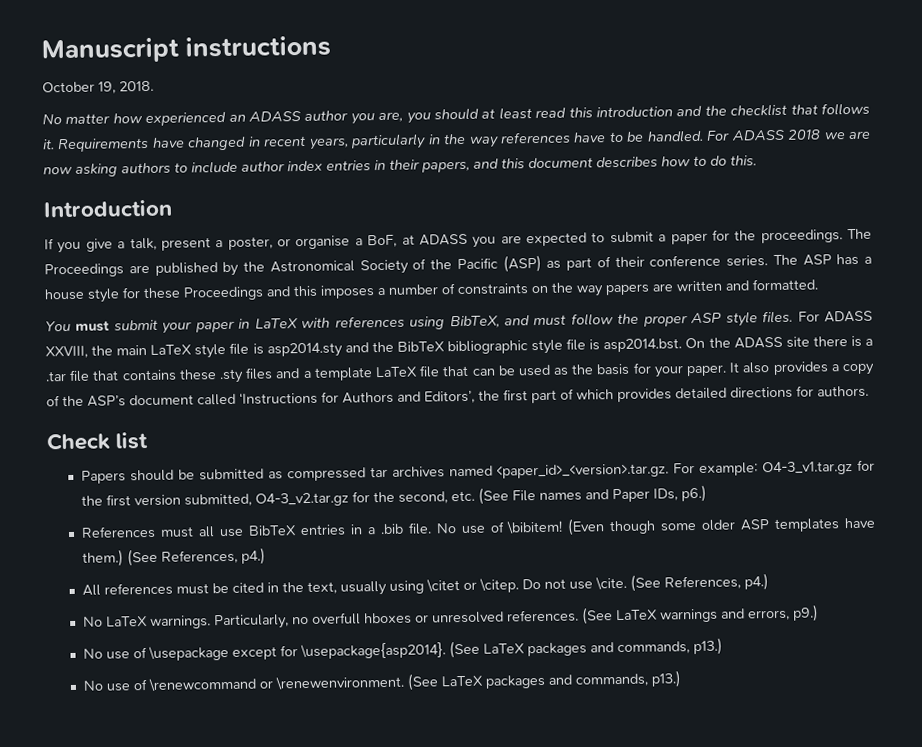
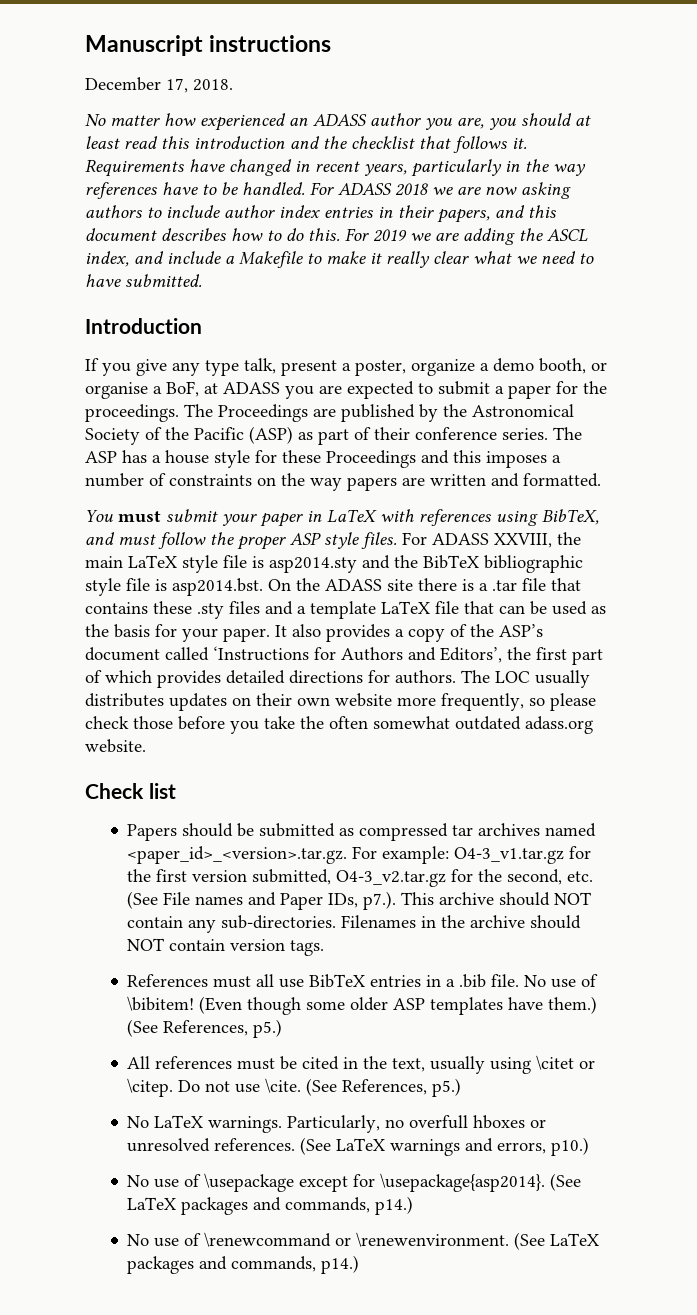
- October 19, 2018.
+ December 17, 2018.
+ For 2019 we are adding the ASCL index, and include a Makefile to make it really clear what we need to have submitted.
- If you give a talk, present a poster, or organise a BoF, at ADASS you are expected to submit a paper for the proceedings.
+ If you give any type talk, present a poster, organize a demo booth, or organise a BoF, at ADASS you are expected to submit a paper for the proceedings.
+ The LOC usually distributes updates on their own website more frequently, so please check those before you take the often somewhat outdated adass.org website.
- Papers should be submitted as compressed tar archives named <paper_id>_<version>.tar.gz. For example: O4-3_v1.tar.gz for the first version submitted, O4-3_v2.tar.gz for the second, etc. (See File names and Paper IDs, p6.)
+ Papers should be submitted as compressed tar archives named <paper_id>_<version>.tar.gz. For example: O4-3_v1.tar.gz for the first version submitted, O4-3_v2.tar.gz for the second, etc. (See File names and Paper IDs, p7.). This archive should NOT contain any sub-directories. Filenames in the archive should NOT contain version tags.
- (Even though some older ASP templates have them.) (See References, p4.)
+ (Even though some older ASP templates have them.) (See References, p5.)
- Do not use \cite. (See References, p4.)
+ Do not use \cite. (See References, p5.)
- (See LaTeX warnings and errors, p9.)
+ (See LaTeX warnings and errors, p10.)
- No use of \usepackage except for \usepackage{asp2014}. (See LaTeX packages and commands, p13.)
+ No use of \usepackage except for \usepackage{asp2014}. (See LaTeX packages and commands, p14.)
- No use of \renewcommand or \renewenvironment. (See LaTeX packages and commands, p13.)
+ No use of \renewcommand or \renewenvironment. (See LaTeX packages and commands, p14.)

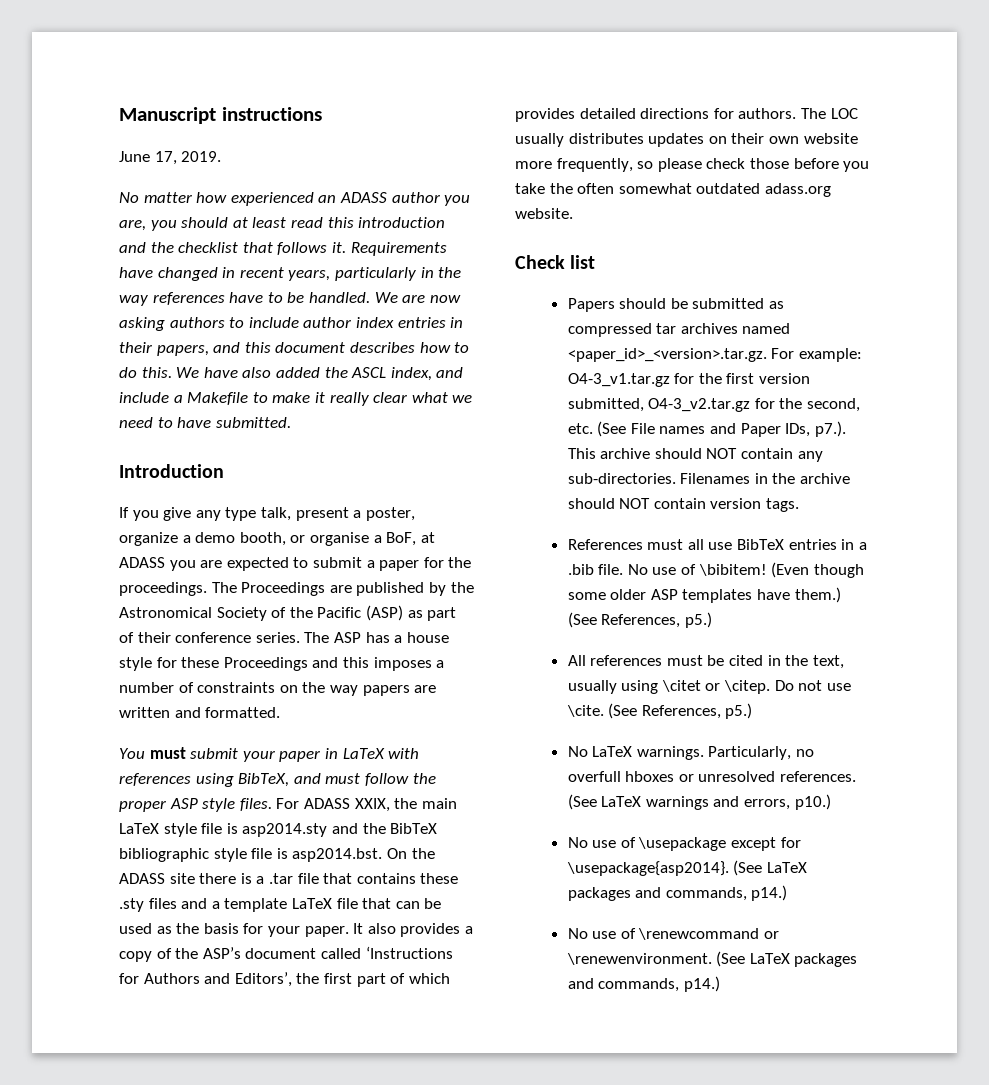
- December 17, 2018.
+ June 17, 2019.
- For ADASS 2018 we are now asking authors to include author index entries in their papers, and this document describes how to do this.
+ We are now asking authors to include author index entries in their papers, and this document describes how to do this.
- For 2019 we are adding the ASCL index, and include a Makefile to make it really clear what we need to have submitted.
+ We have also added the ASCL index, and include a Makefile to make it really clear what we need to have submitted.
- For ADASS XXVIII, the main LaTeX style file is asp2014.sty and the BibTeX bibliographic style file is asp2014.bst. On the ADASS site there is a .tar file that contains these .sty files and a template LaTeX file that can be used as the basis for your paper.
+ For ADASS XXIX, the main LaTeX style file is asp2014.sty and the BibTeX bibliographic style file is asp2014.bst. On the ADASS site there is a .tar file that contains these .sty files and a template LaTeX file that can be used as the basis for your paper.

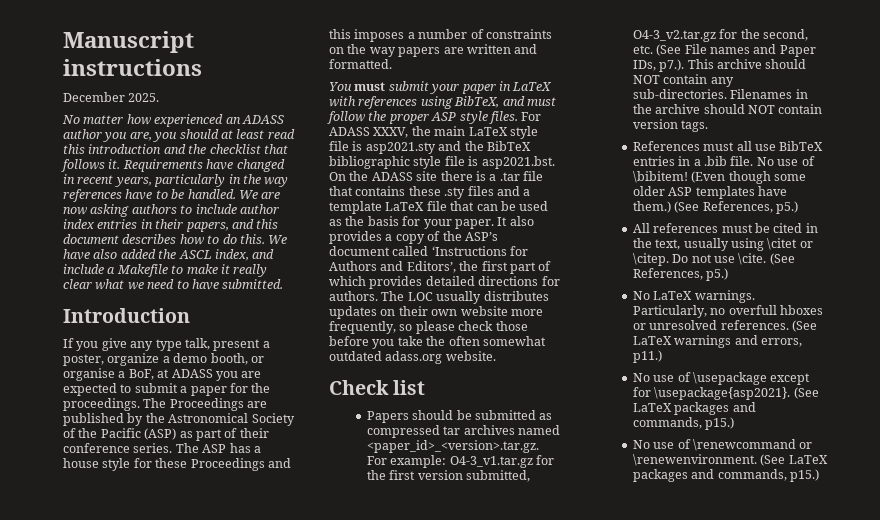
- June 17, 2019.
+ December 2025.
- For ADASS XXIX, the main LaTeX style file is asp2014.sty and the BibTeX bibliographic style file is asp2014.bst. On the ADASS site there is a .tar file that contains these .sty files and a template LaTeX file that can be used as the basis for your paper.
+ For ADASS XXXV, the main LaTeX style file is asp2021.sty and the BibTeX bibliographic style file is asp2021.bst. On the ADASS site there is a .tar file that contains these .sty files and a template LaTeX file that can be used as the basis for your paper.
- (See LaTeX warnings and errors, p10.)
+ (See LaTeX warnings and errors, p11.)
- No use of \usepackage except for \usepackage{asp2014}. (See LaTeX packages and commands, p14.)
+ No use of \usepackage except for \usepackage{asp2021}. (See LaTeX packages and commands, p15.)
- No use of \renewcommand or \renewenvironment. (See LaTeX packages and commands, p14.)
+ No use of \renewcommand or \renewenvironment. (See LaTeX packages and commands, p15.)

